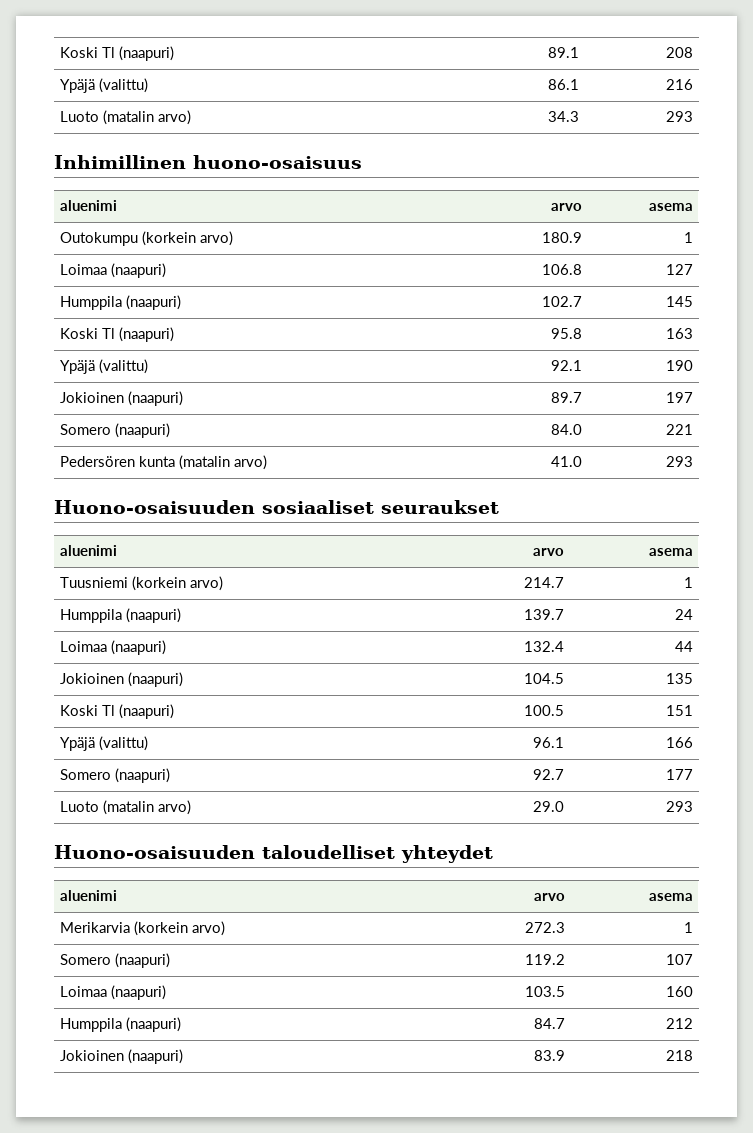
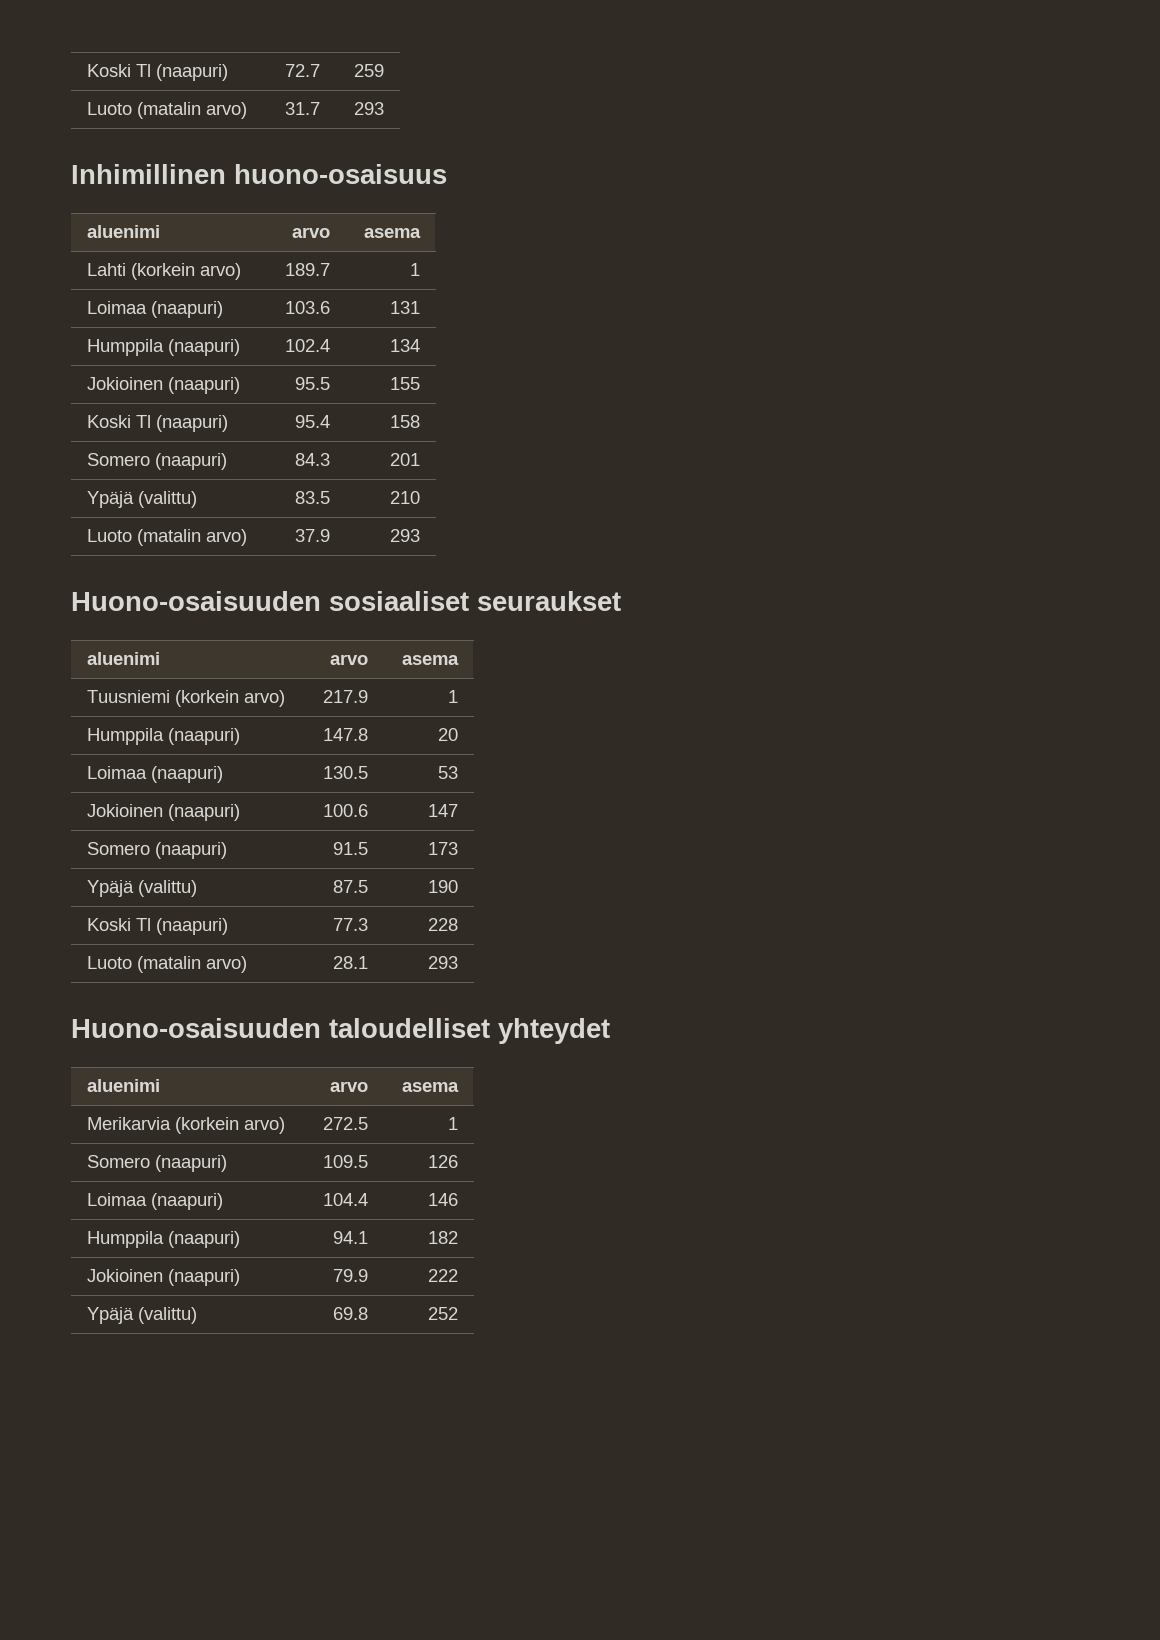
- Koski Tl (naapuri) | 89.1 | 208
- Ypäjä (valittu) | 86.1 | 216
- Luoto (matalin arvo) | 34.3 | 293
+ Koski Tl (naapuri) | 72.7 | 259
+ Luoto (matalin arvo) | 31.7 | 293
- Outokumpu (korkein arvo) | 180.9 | 1
+ Lahti (korkein arvo) | 189.7 | 1
- Loimaa (naapuri) | 106.8 | 127
- Humppila (naapuri) | 102.7 | 145
- Koski Tl (naapuri) | 95.8 | 163
- Ypäjä (valittu) | 92.1 | 190
- Jokioinen (naapuri) | 89.7 | 197
- Somero (naapuri) | 84.0 | 221
- Pedersören kunta (matalin arvo) | 41.0 | 293
+ Loimaa (naapuri) | 103.6 | 131
+ Humppila (naapuri) | 102.4 | 134
+ Jokioinen (naapuri) | 95.5 | 155
+ Koski Tl (naapuri) | 95.4 | 158
+ Somero (naapuri) | 84.3 | 201
+ Ypäjä (valittu) | 83.5 | 210
+ Luoto (matalin arvo) | 37.9 | 293
- Tuusniemi (korkein arvo) | 214.7 | 1
+ Tuusniemi (korkein arvo) | 217.9 | 1
- Humppila (naapuri) | 139.7 | 24
- Loimaa (naapuri) | 132.4 | 44
- Jokioinen (naapuri) | 104.5 | 135
- Koski Tl (naapuri) | 100.5 | 151
- Ypäjä (valittu) | 96.1 | 166
- Somero (naapuri) | 92.7 | 177
- Luoto (matalin arvo) | 29.0 | 293
+ Humppila (naapuri) | 147.8 | 20
+ Loimaa (naapuri) | 130.5 | 53
+ Jokioinen (naapuri) | 100.6 | 147
+ Somero (naapuri) | 91.5 | 173
+ Ypäjä (valittu) | 87.5 | 190
+ Koski Tl (naapuri) | 77.3 | 228
+ Luoto (matalin arvo) | 28.1 | 293
- Merikarvia (korkein arvo) | 272.3 | 1
+ Merikarvia (korkein arvo) | 272.5 | 1
- Somero (naapuri) | 119.2 | 107
- Loimaa (naapuri) | 103.5 | 160
- Humppila (naapuri) | 84.7 | 212
- Jokioinen (naapuri) | 83.9 | 218
+ Somero (naapuri) | 109.5 | 126
+ Loimaa (naapuri) | 104.4 | 146
+ Humppila (naapuri) | 94.1 | 182
+ Jokioinen (naapuri) | 79.9 | 222
+ Ypäjä (valittu) | 69.8 | 252

